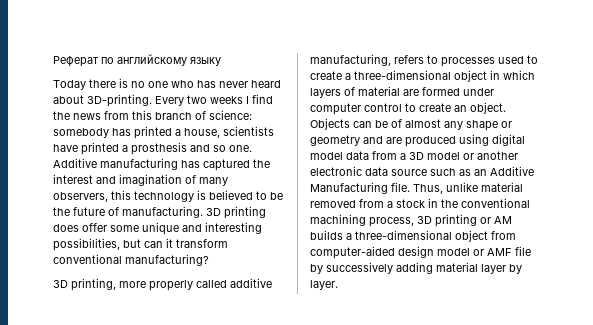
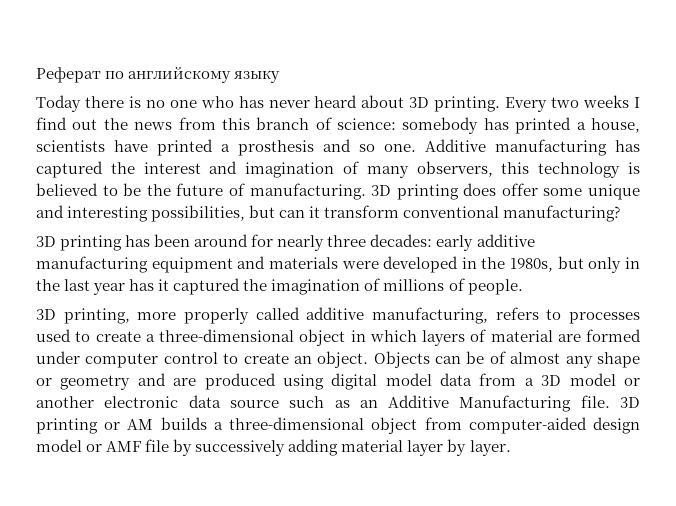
- Today there is no one who has never heard about 3D-printing.
+ Today there is no one who has never heard about 3D printing.
- Every two weeks I find the news from this branch of science: somebody has printed a house, scientists have printed a prosthesis and so one.
+ Every two weeks I find out the news from this branch of science: somebody has printed a house, scientists have printed a prosthesis and so one.
+ 3D printing has been around for nearly three decades: early additive manufacturing equipment and materials were developed in the 1980s, but only in the last year has it captured the imagination of millions of people.
- Thus, unlike material removed from a stock in the conventional machining process, 3D printing or AM builds a three-dimensional object from computer-aided design model or AMF file by successively adding material layer by layer.
+ 3D printing or AM builds a three-dimensional object from computer-aided design model or AMF file by successively adding material layer by layer.

